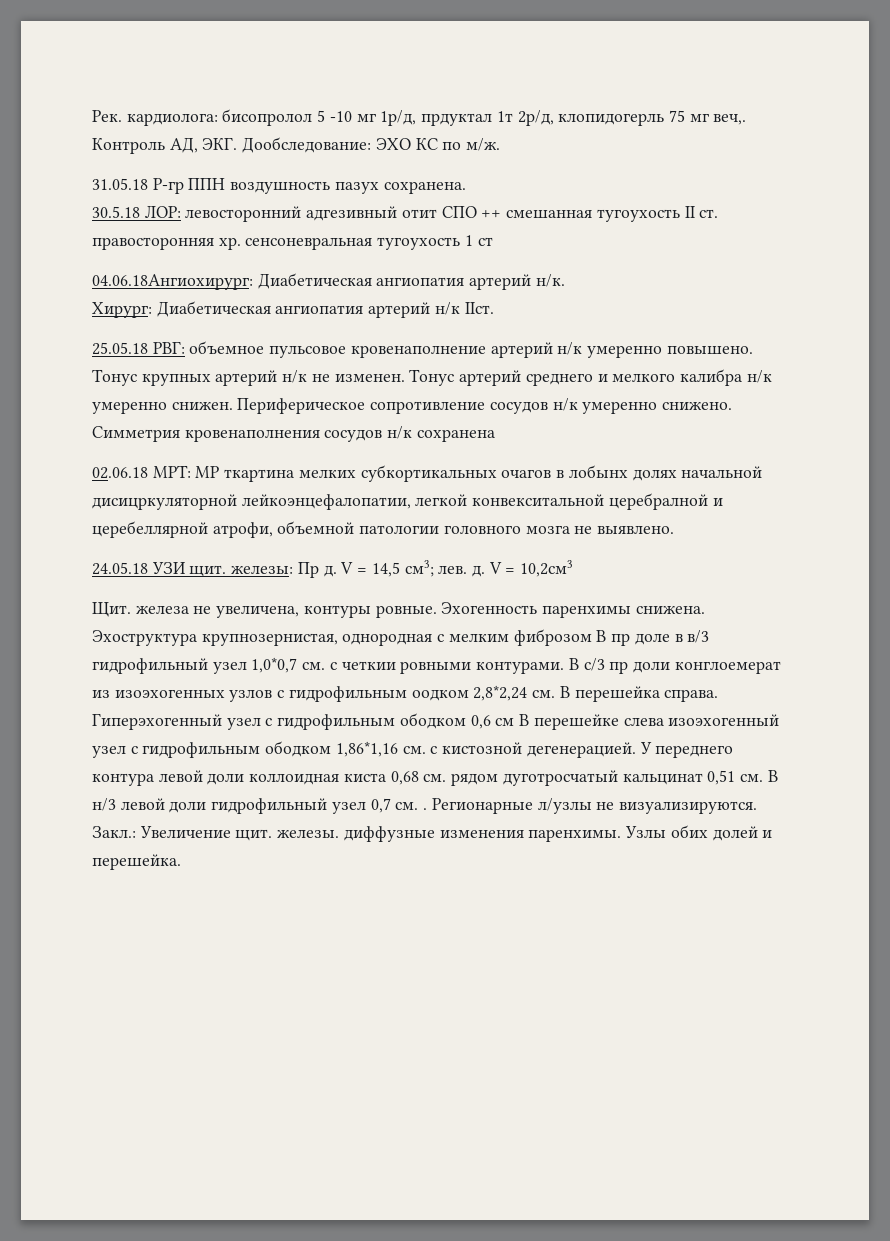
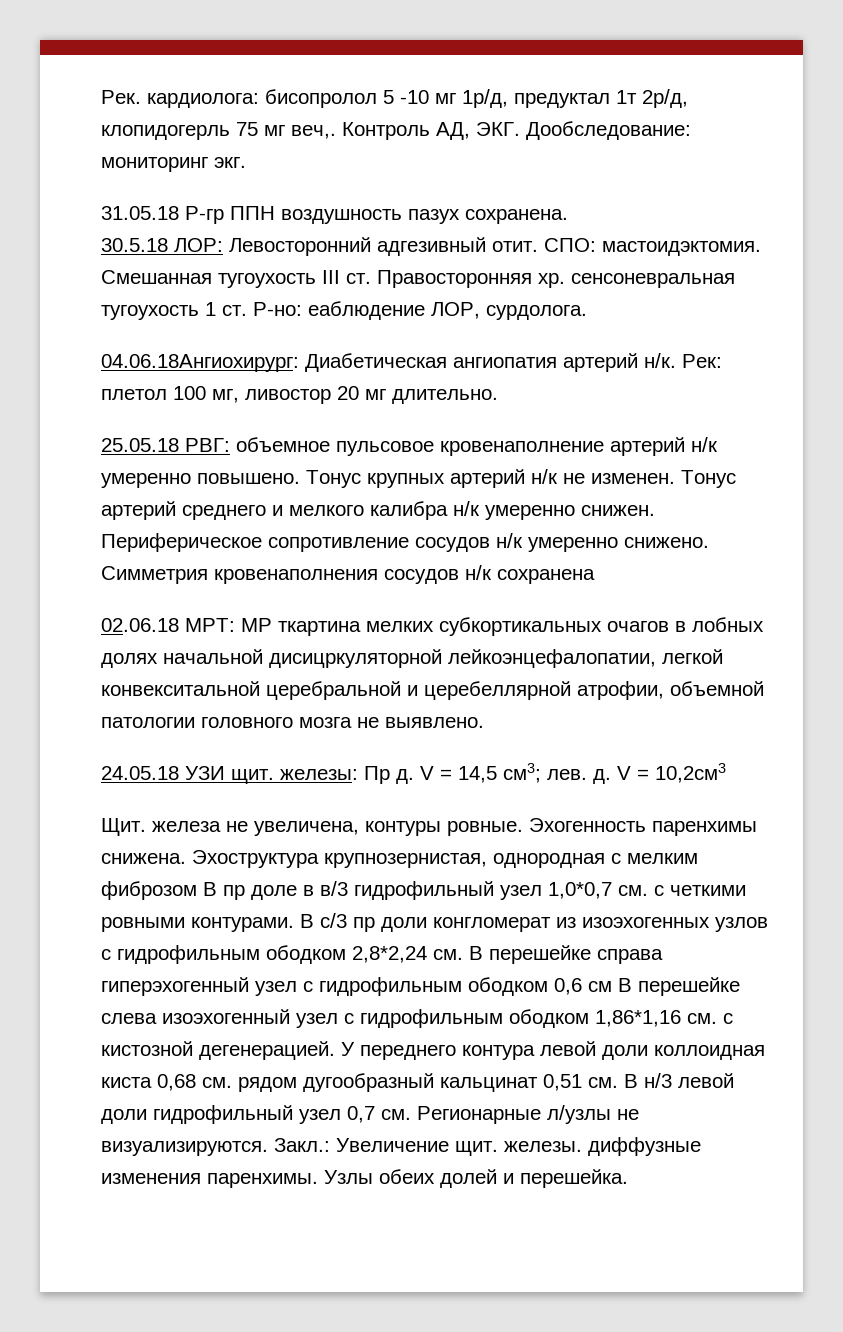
- Рек. кардиолога: бисопролол 5 -10 мг 1р/д, прдуктал 1т 2р/д, клопидогерль 75 мг веч,.
+ Рек. кардиолога: бисопролол 5 -10 мг 1р/д, предуктал 1т 2р/д, клопидогерль 75 мг веч,.
- Контроль АД, ЭКГ. Дообследование: ЭХО КС по м/ж.
+ Контроль АД, ЭКГ. Дообследование: мониторинг экг.
- 30.5.18 ЛОР: левосторонний адгезивный отит СПО ++ смешанная тугоухость II ст. правосторонняя хр. сенсоневральная тугоухость 1 ст
+ 30.5.18 ЛОР: Левосторонний адгезивный отит. СПО: мастоидэктомия. Смешанная тугоухость III ст. Правосторонняя хр. сенсоневральная тугоухость 1 ст. Р-но: еаблюдение ЛОР, сурдолога.
- 04.06.18Ангиохирург: Диабетическая ангиопатия артерий н/к.
- Хирург: Диабетическая ангиопатия артерий н/к IIcт.
+ 04.06.18Ангиохирург: Диабетическая ангиопатия артерий н/к. Рек: плетол 100 мг, ливостор 20 мг длительно.
- 02.06.18 МРТ: МР ткартина мелких субкортикальных очагов в лобынх долях начальной дисицркуляторной лейкоэнцефалопатии, легкой конвекситальной церебралной и церебеллярной атрофи, объемной патологии головного мозга не выявлено.
+ 02.06.18 МРТ: МР ткартина мелких субкортикальных очагов в лобных долях начальной дисицркуляторной лейкоэнцефалопатии, легкой конвекситальной церебральной и церебеллярной атрофии, объемной патологии головного мозга не выявлено.
- Эхоструктура крупнозернистая, однородная с мелким фиброзом В пр доле в в/3 гидрофильный узел 1,0*0,7 см. с четкии ровными контурами.
+ Эхоструктура крупнозернистая, однородная с мелким фиброзом В пр доле в в/3 гидрофильный узел 1,0*0,7 см. с четкими ровными контурами.
- В с/3 пр доли конглоемерат из изоэхогенных узлов с гидрофильным оодком 2,8*2,24 см. В перешейка справа. Гиперэхогенный узел с гидрофильным ободком 0,6 см В перешейке слева изоэхогенный узел с гидрофильным ободком 1,86*1,16 см. с кистозной дегенерацией.
+ В с/3 пр доли конгломерат из изоэхогенных узлов с гидрофильным ободком 2,8*2,24 см. В перешейке справа гиперэхогенный узел с гидрофильным ободком 0,6 см В перешейке слева изоэхогенный узел с гидрофильным ободком 1,86*1,16 см. с кистозной дегенерацией.
- У переднего контура левой доли коллоидная киста 0,68 см. рядом дуготросчатый кальцинат 0,51 см. В н/3 левой доли гидрофильный узел 0,7 см. . Регионарные л/узлы не визуализируются.
+ У переднего контура левой доли коллоидная киста 0,68 см. рядом дугообразный кальцинат 0,51 см. В н/3 левой доли гидрофильный узел 0,7 см. Регионарные л/узлы не визуализируются.
- Узлы обих долей и перешейка.
+ Узлы обеих долей и перешейка.

